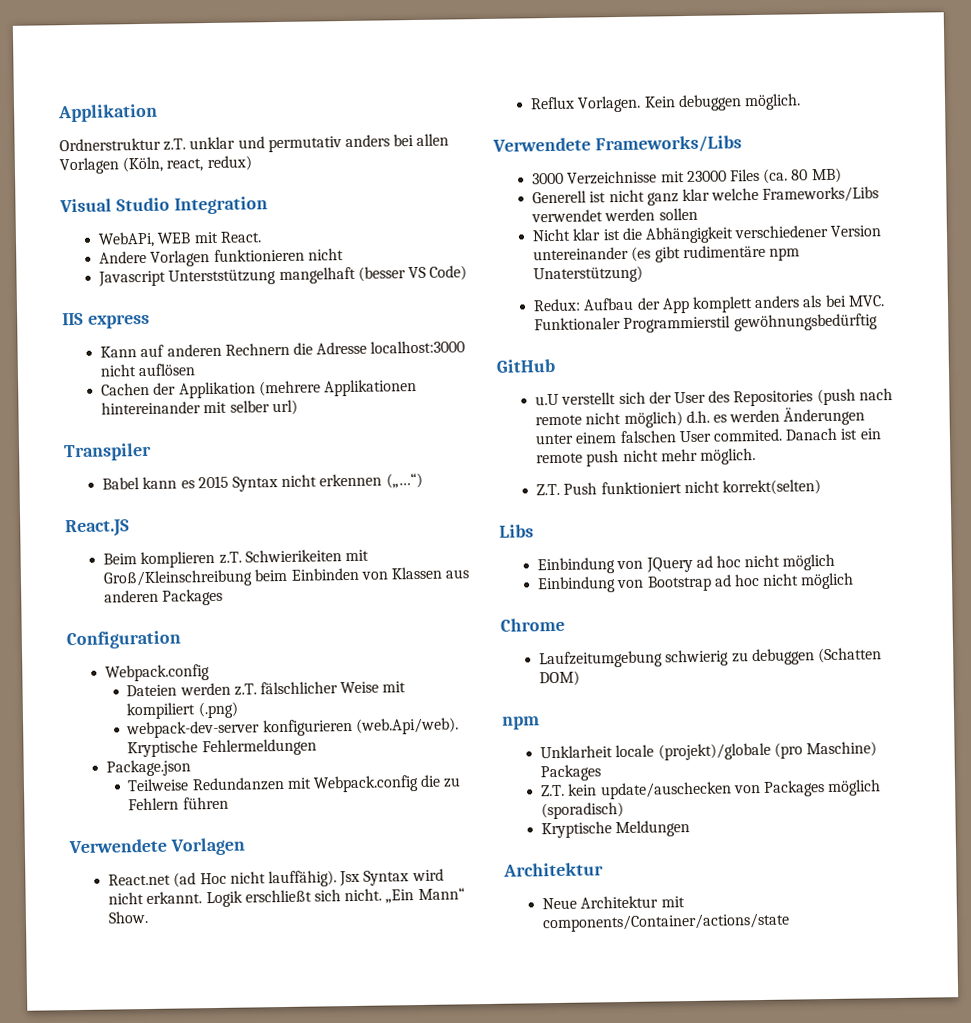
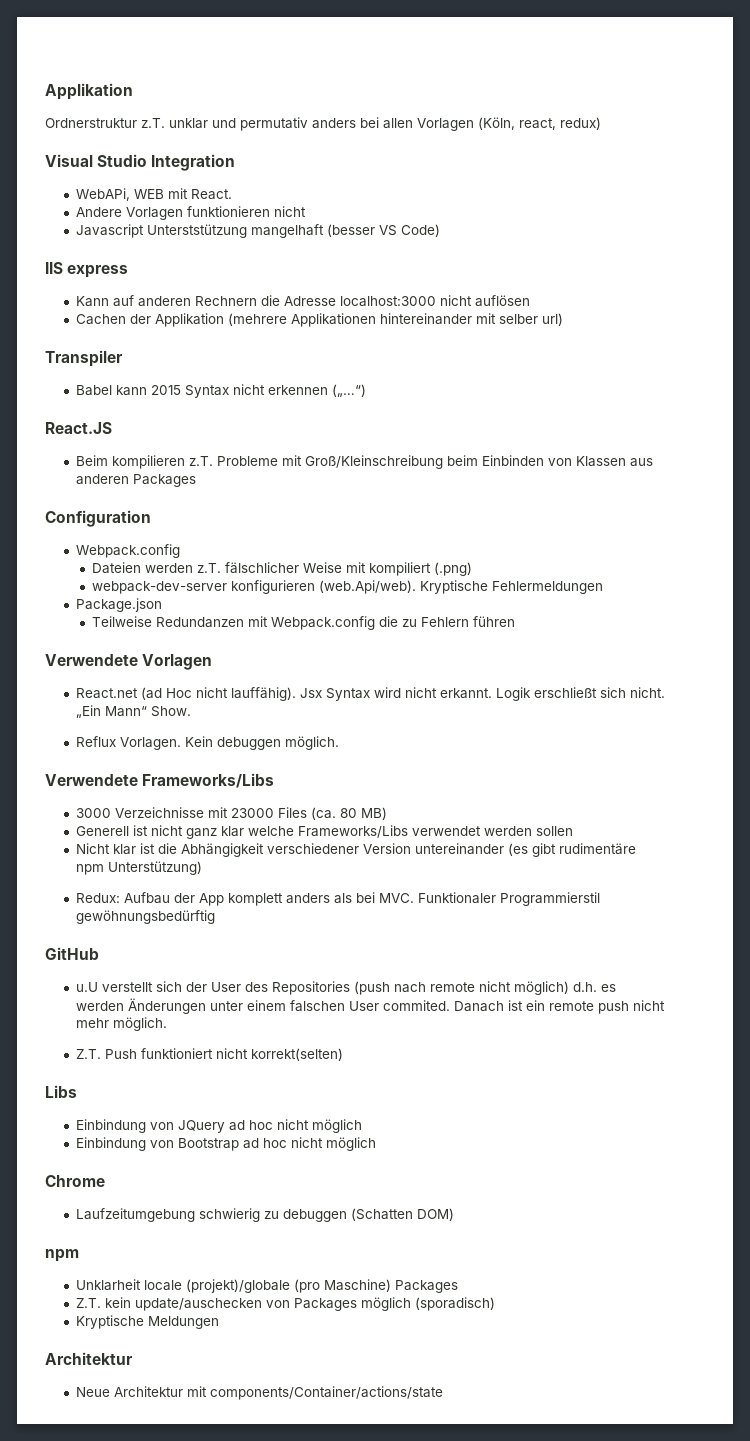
- Babel kann es 2015 Syntax nicht erkennen („…“)
+ Babel kann 2015 Syntax nicht erkennen („…“)
- Beim komplieren z.T. Schwierikeiten mit Groß/Kleinschreibung beim Einbinden von Klassen aus anderen Packages
+ Beim kompilieren z.T. Probleme mit Groß/Kleinschreibung beim Einbinden von Klassen aus anderen Packages
- Nicht klar ist die Abhängigkeit verschiedener Version untereinander (es gibt rudimentäre npm Unaterstützung)
+ Nicht klar ist die Abhängigkeit verschiedener Version untereinander (es gibt rudimentäre npm Unterstützung)

